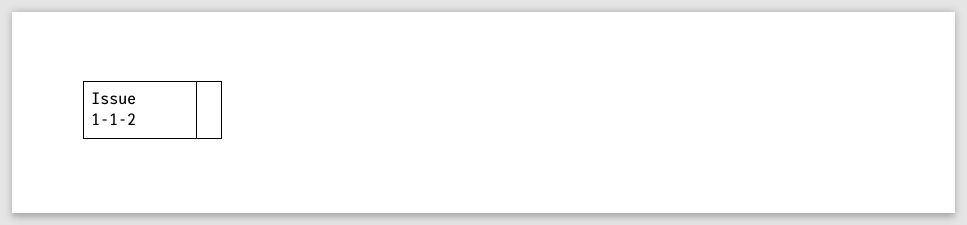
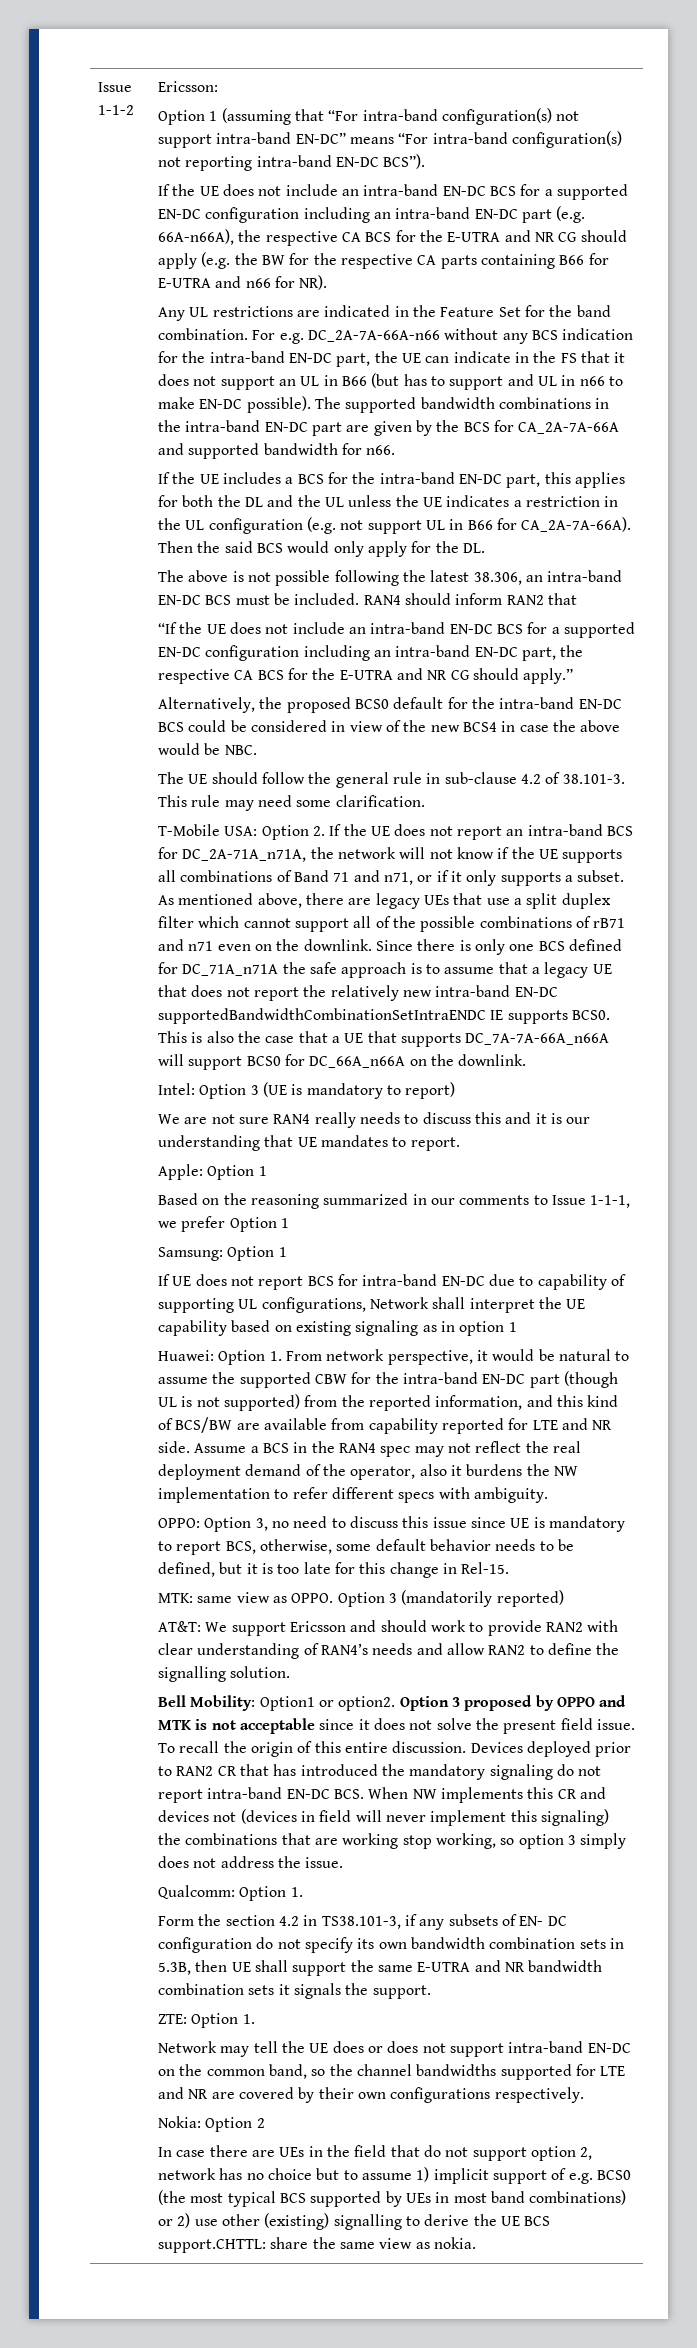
+ Ericsson:
+ Option 1 (assuming that “For intra-band configuration(s) not support intra-band EN-DC” means “For intra-band configuration(s) not reporting intra-band EN-DC BCS”).
+ If the UE does not include an intra-band EN-DC BCS for a supported EN-DC configuration including an intra-band EN-DC part (e.g. 66A-n66A), the respective CA BCS for the E-UTRA and NR CG should apply (e.g. the BW for the respective CA parts containing B66 for E-UTRA and n66 for NR).
+ Any UL restrictions are indicated in the Feature Set for the band combination. For e.g. DC_2A-7A-66A-n66 without any BCS indication for the intra-band EN-DC part, the UE can indicate in the FS that it does not support an UL in B66 (but has to support and UL in n66 to make EN-DC possible). The supported bandwidth combinations in the intra-band EN-DC part are given by the BCS for CA_2A-7A-66A and supported bandwidth for n66.
+ If the UE includes a BCS for the intra-band EN-DC part, this applies for both the DL and the UL unless the UE indicates a restriction in the UL configuration (e.g. not support UL in B66 for CA_2A-7A-66A). Then the said BCS would only apply for the DL.
+ The above is not possible following the latest 38.306, an intra-band EN-DC BCS must be included. RAN4 should inform RAN2 that
+ “If the UE does not include an intra-band EN-DC BCS for a supported EN-DC configuration including an intra-band EN-DC part, the respective CA BCS for the E-UTRA and NR CG should apply.”
+ Alternatively, the proposed BCS0 default for the intra-band EN-DC BCS could be considered in view of the new BCS4 in case the above would be NBC.
+ The UE should follow the general rule in sub-clause 4.2 of 38.101-3. This rule may need some clarification.
+ T-Mobile USA: Option 2. If the UE does not report an intra-band BCS for DC_2A-71A_n71A, the network will not know if the UE supports all combinations of Band 71 and n71, or if it only supports a subset. As mentioned above, there are legacy UEs that use a split duplex filter which cannot support all of the possible combinations of rB71 and n71 even on the downlink. Since there is only one BCS defined for DC_71A_n71A the safe approach is to assume that a legacy UE that does not report the relatively new intra-band EN-DC supportedBandwidthCombinationSetIntraENDC IE supports BCS0. This is also the case that a UE that supports DC_7A-7A-66A_n66A will support BCS0 for DC_66A_n66A on the downlink.
+ Intel: Option 3 (UE is mandatory to report)
+ We are not sure RAN4 really needs to discuss this and it is our understanding that UE mandates to report.
+ Apple: Option 1
+ Based on the reasoning summarized in our comments to Issue 1-1-1, we prefer Option 1
+ Samsung: Option 1
+ If UE does not report BCS for intra-band EN-DC due to capability of supporting UL configurations, Network shall interpret the UE capability based on existing signaling as in option 1
+ Huawei: Option 1. From network perspective, it would be natural to assume the supported CBW for the intra-band EN-DC part (though UL is not supported) from the reported information, and this kind of BCS/BW are available from capability reported for LTE and NR side. Assume a BCS in the RAN4 spec may not reflect the real deployment demand of the operator, also it burdens the NW implementation to refer different specs with ambiguity.
+ OPPO: Option 3, no need to discuss this issue since UE is mandatory to report BCS, otherwise, some default behavior needs to be defined, but it is too late for this change in Rel-15.
+ MTK: same view as OPPO. Option 3 (mandatorily reported)
+ AT&T: We support Ericsson and should work to provide RAN2 with clear understanding of RAN4’s needs and allow RAN2 to define the signalling solution.
+ Bell Mobility: Option1 or option2. Option 3 proposed by OPPO and MTK is not acceptable since it does not solve the present field issue. To recall the origin of this entire discussion. Devices deployed prior to RAN2 CR that has introduced the mandatory signaling do not report intra-band EN-DC BCS. When NW implements this CR and devices not (devices in field will never implement this signaling) the combinations that are working stop working, so option 3 simply does not address the issue.
+ Qualcomm: Option 1.
+ Form the section 4.2 in TS38.101-3, if any subsets of EN- DC configuration do not specify its own bandwidth combination sets in 5.3B, then UE shall support the same E-UTRA and NR bandwidth combination sets it signals the support.
+ ZTE: Option 1.
+ Network may tell the UE does or does not support intra-band EN-DC on the common band, so the channel bandwidths supported for LTE and NR are covered by their own configurations respectively.
+ Nokia: Option 2
+ In case there are UEs in the field that do not support option 2, network has no choice but to assume 1) implicit support of e.g. BCS0 (the most typical BCS supported by UEs in most band combinations) or 2) use other (existing) signalling to derive the UE BCS support.CHTTL: share the same view as nokia.

